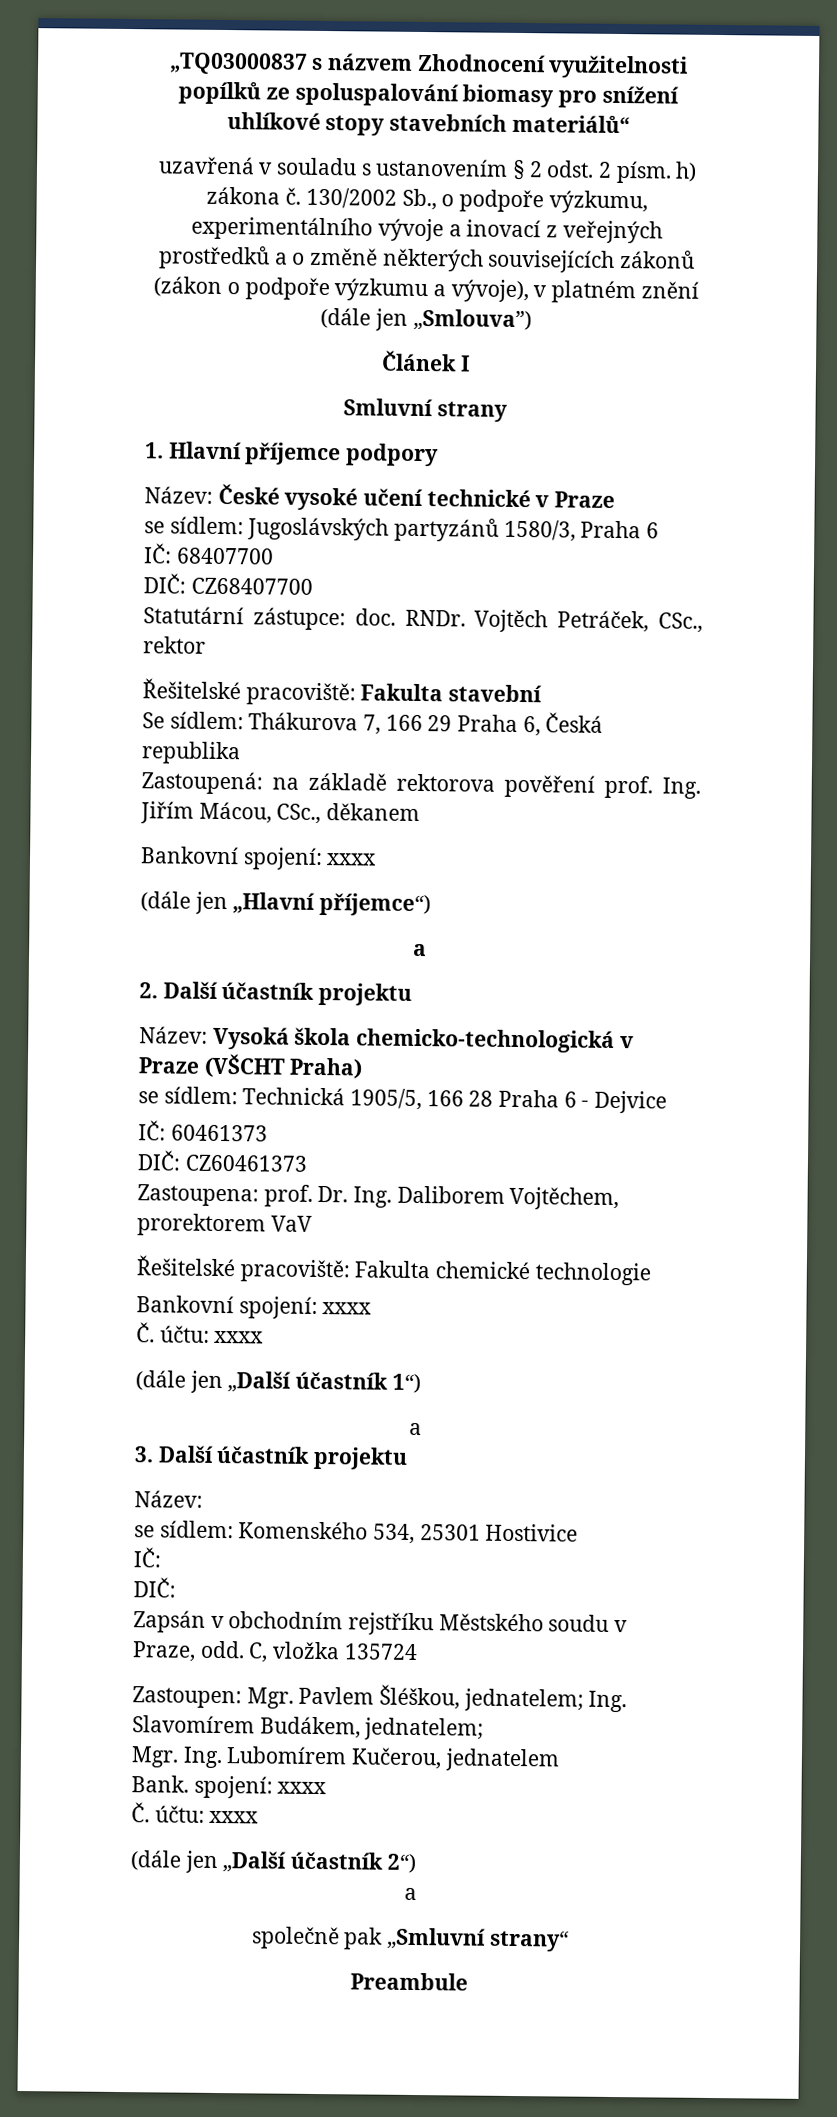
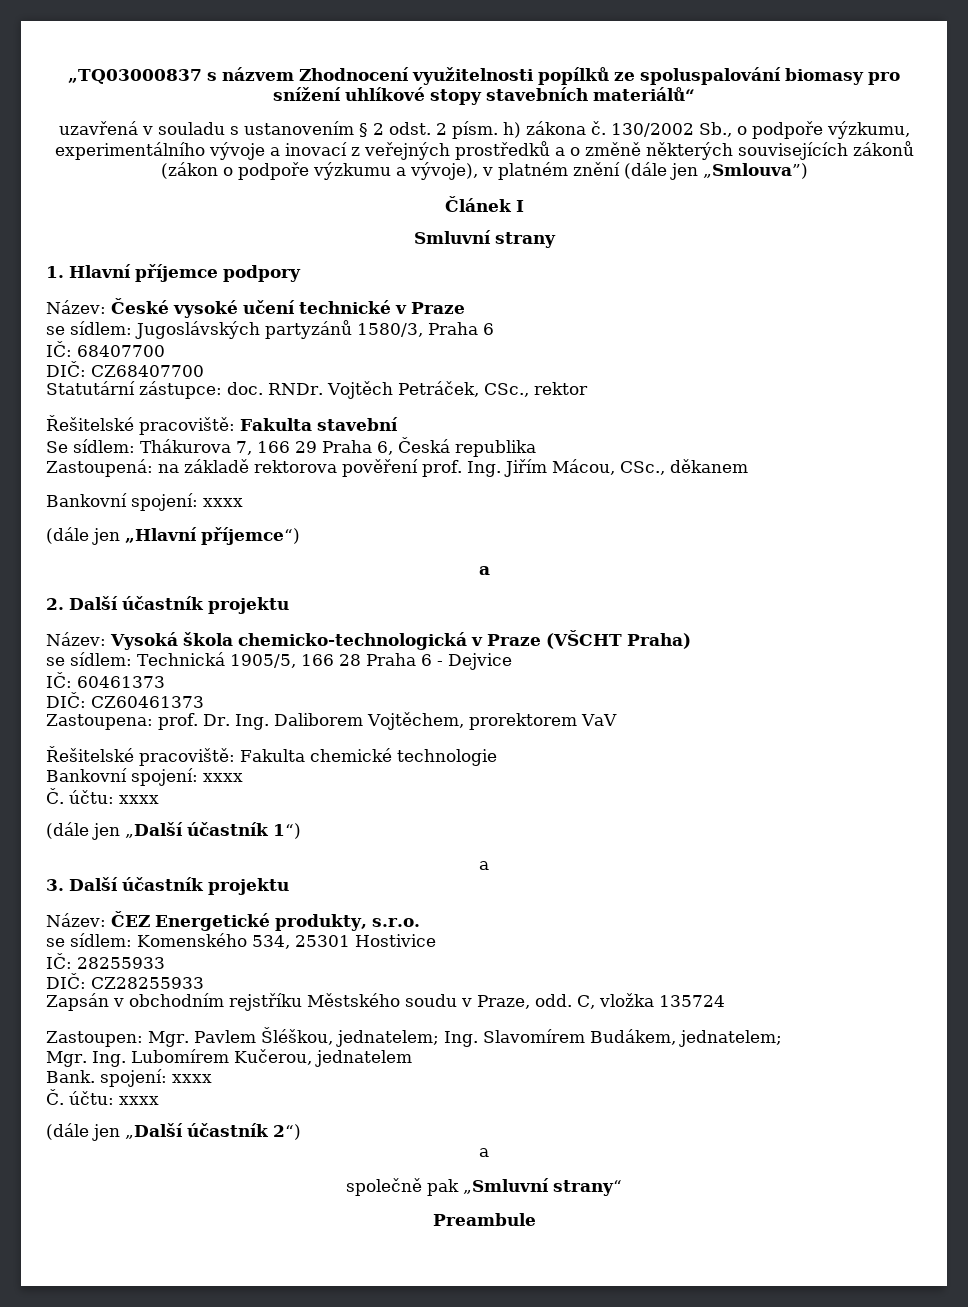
  3. Další účastník projektu
- Název:
+ Název: ČEZ Energetické produkty, s.r.o.
  se sídlem: Komenského 534, 25301 Hostivice
- IČ:
- DIČ:
+ IČ: 28255933
+ DIČ: CZ28255933

